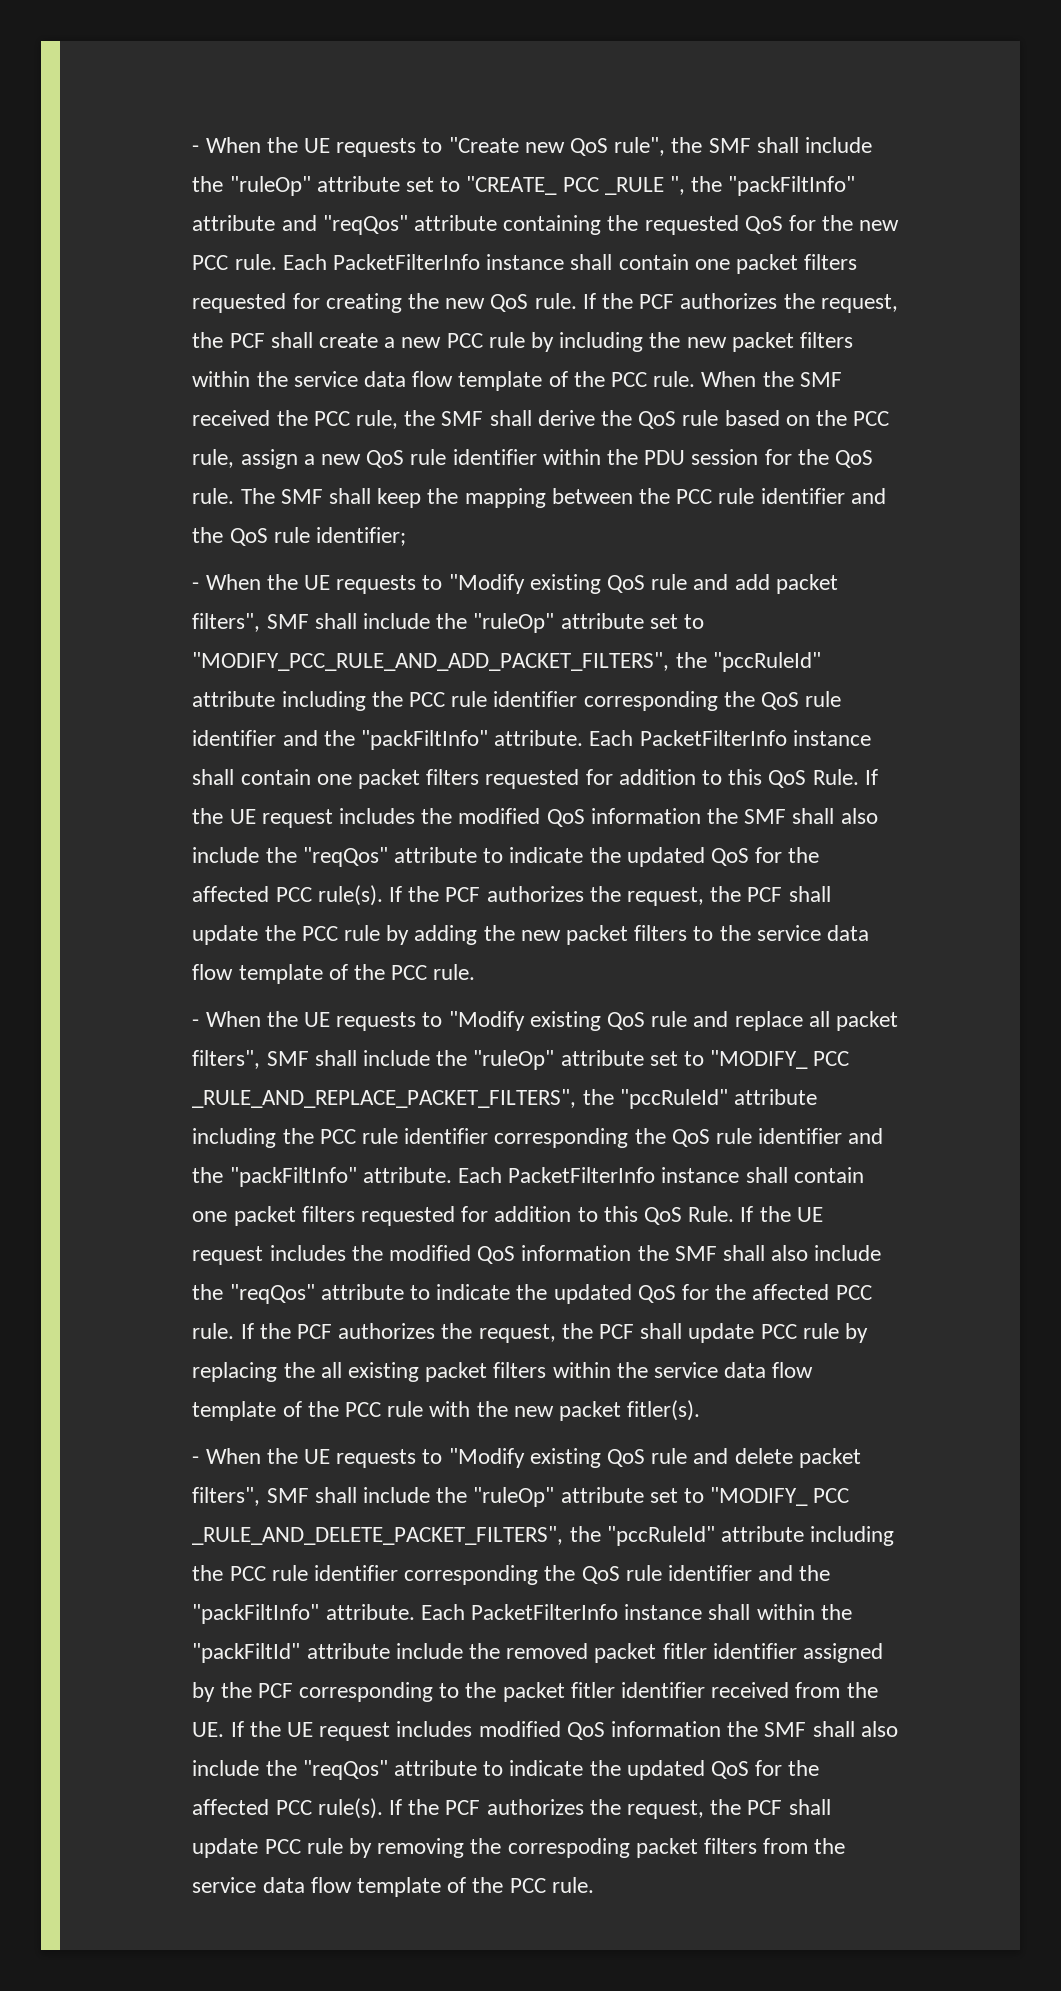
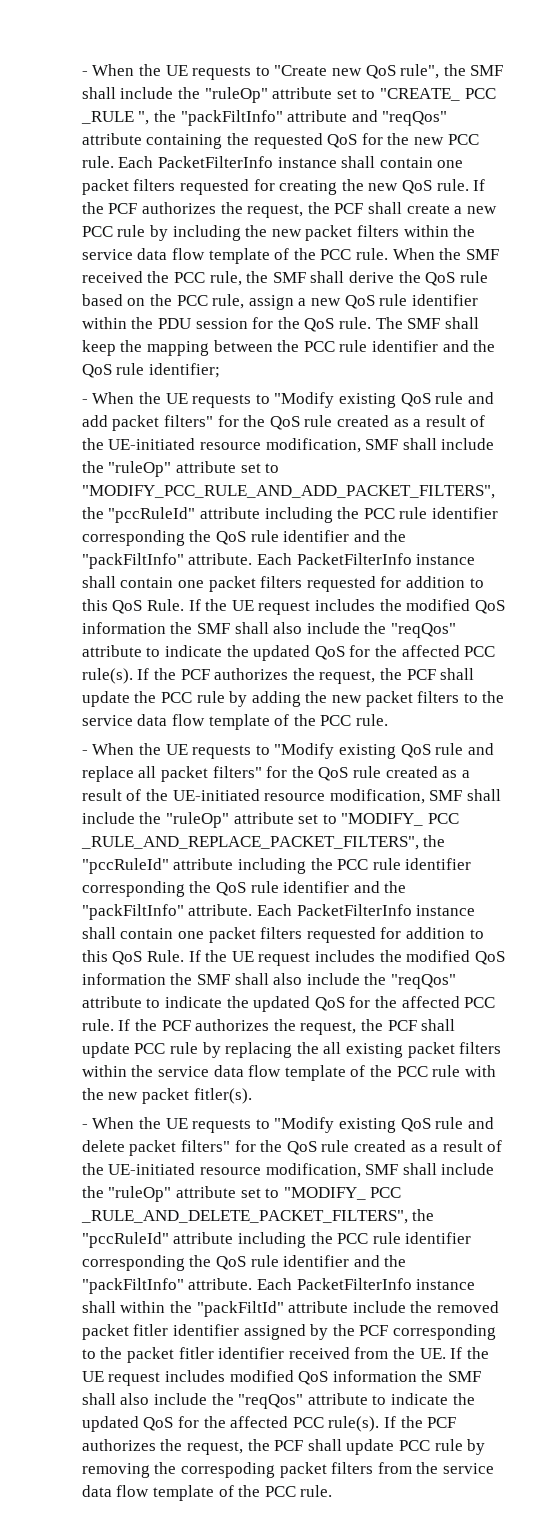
- - When the UE requests to "Modify existing QoS rule and add packet filters", SMF shall include the "ruleOp" attribute set to "MODIFY_PCC_RULE_AND_ADD_PACKET_FILTERS", the "pccRuleId" attribute including the PCC rule identifier corresponding the QoS rule identifier and the "packFiltInfo" attribute.
+ - When the UE requests to "Modify existing QoS rule and add packet filters" for the QoS rule created as a result of the UE-initiated resource modification, SMF shall include the "ruleOp" attribute set to "MODIFY_PCC_RULE_AND_ADD_PACKET_FILTERS", the "pccRuleId" attribute including the PCC rule identifier corresponding the QoS rule identifier and the "packFiltInfo" attribute.
- - When the UE requests to "Modify existing QoS rule and replace all packet filters", SMF shall include the "ruleOp" attribute set to "MODIFY_ PCC _RULE_AND_REPLACE_PACKET_FILTERS", the "pccRuleId" attribute including the PCC rule identifier corresponding the QoS rule identifier and the "packFiltInfo" attribute.
+ - When the UE requests to "Modify existing QoS rule and replace all packet filters" for the QoS rule created as a result of the UE-initiated resource modification, SMF shall include the "ruleOp" attribute set to "MODIFY_ PCC _RULE_AND_REPLACE_PACKET_FILTERS", the "pccRuleId" attribute including the PCC rule identifier corresponding the QoS rule identifier and the "packFiltInfo" attribute.
- - When the UE requests to "Modify existing QoS rule and delete packet filters", SMF shall include the "ruleOp" attribute set to "MODIFY_ PCC _RULE_AND_DELETE_PACKET_FILTERS", the "pccRuleId" attribute including the PCC rule identifier corresponding the QoS rule identifier and the "packFiltInfo" attribute.
+ - When the UE requests to "Modify existing QoS rule and delete packet filters" for the QoS rule created as a result of the UE-initiated resource modification, SMF shall include the "ruleOp" attribute set to "MODIFY_ PCC _RULE_AND_DELETE_PACKET_FILTERS", the "pccRuleId" attribute including the PCC rule identifier corresponding the QoS rule identifier and the "packFiltInfo" attribute.

